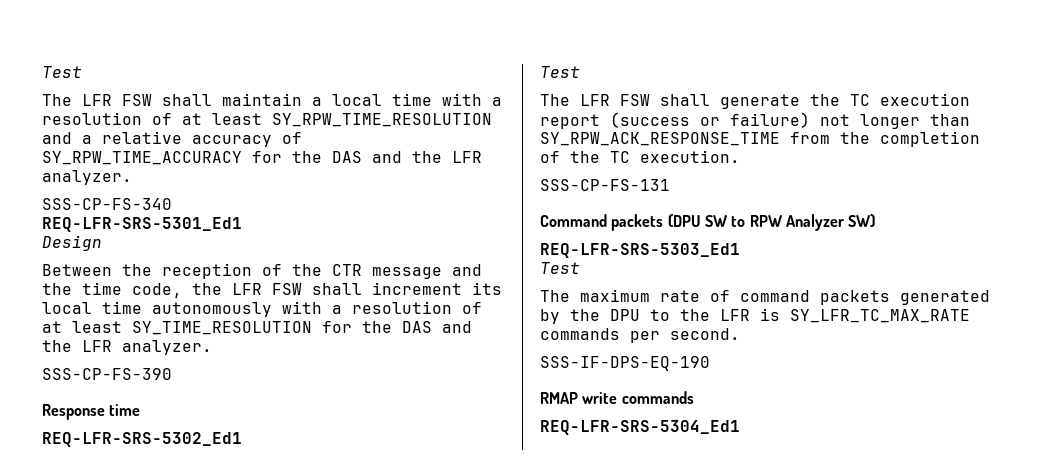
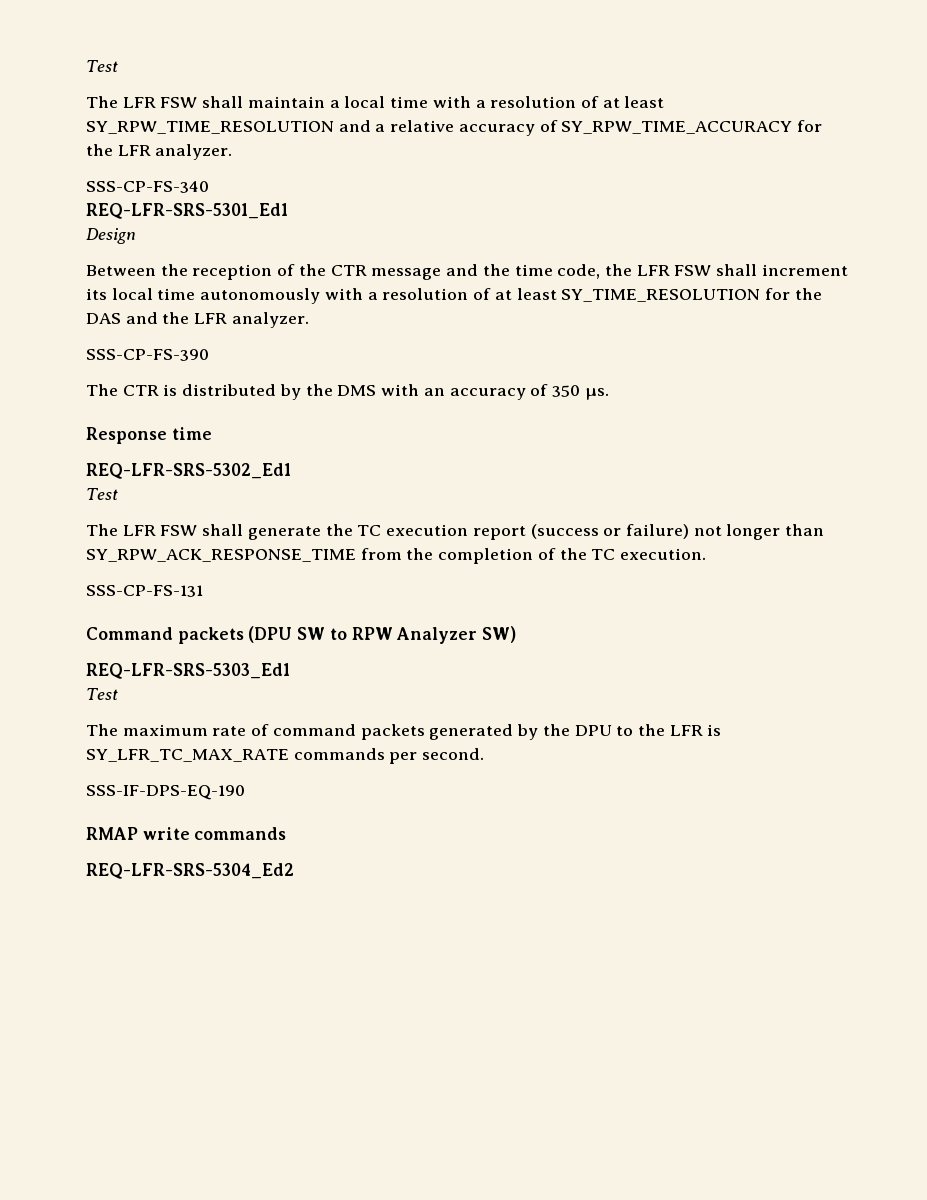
- The LFR FSW shall maintain a local time with a resolution of at least SY_RPW_TIME_RESOLUTION and a relative accuracy of SY_RPW_TIME_ACCURACY for the DAS and the LFR analyzer.
+ The LFR FSW shall maintain a local time with a resolution of at least SY_RPW_TIME_RESOLUTION and a relative accuracy of SY_RPW_TIME_ACCURACY for the LFR analyzer.
+ The CTR is distributed by the DMS with an accuracy of 350 µs.
- REQ-LFR-SRS-5304_Ed1
+ REQ-LFR-SRS-5304_Ed2

